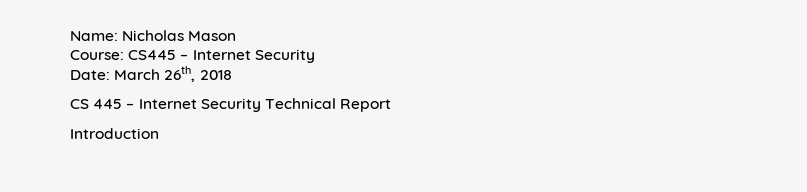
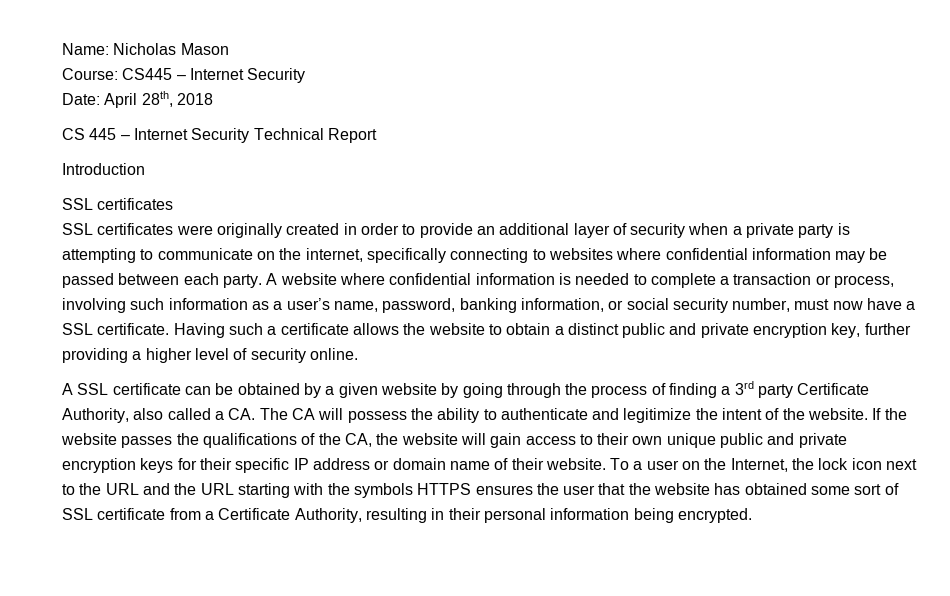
- Date: March 26th, 2018
+ Date: April 28th, 2018
  Introduction
+ SSL certificates
+ SSL certificates were originally created in order to provide an additional layer of security when a private party is attempting to communicate on the internet, specifically connecting to websites where confidential information may be passed between each party. A website where confidential information is needed to complete a transaction or process, involving such information as a user’s name, password, banking information, or social security number, must now have a SSL certificate. Having such a certificate allows the website to obtain a distinct public and private encryption key, further providing a higher level of security online.
+ A SSL certificate can be obtained by a given website by going through the process of finding a 3rd party Certificate Authority, also called a CA. The CA will possess the ability to authenticate and legitimize the intent of the website. If the website passes the qualifications of the CA, the website will gain access to their own unique public and private encryption keys for their specific IP address or domain name of their website. To a user on the Internet, the lock icon next to the URL and the URL starting with the symbols HTTPS ensures the user that the website has obtained some sort of SSL certificate from a Certificate Authority, resulting in their personal information being encrypted.

